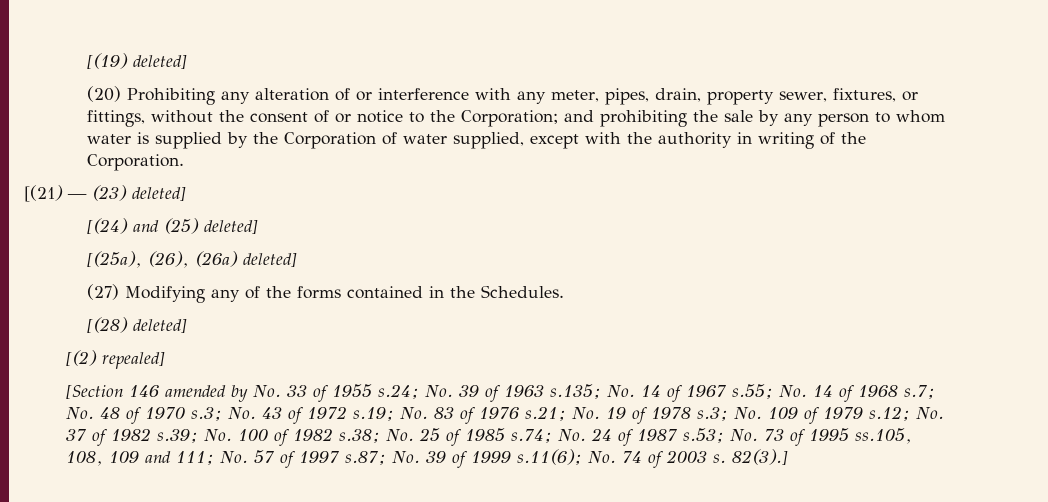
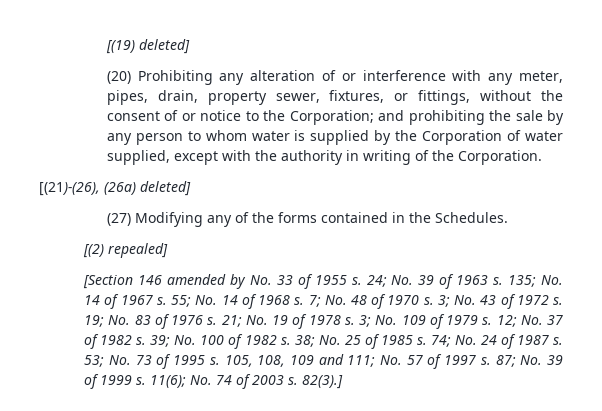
- [(21) — (23) deleted]
- [(24) and (25) deleted]
- [(25a), (26), (26a) deleted]
+ [(21)-(26), (26a) deleted]
- [(28) deleted]
- [Section 146 amended by No. 33 of 1955 s.24;
+ [Section 146 amended by No. 33 of 1955 s. 24;
- No. 39 of 1963 s.135;
+ No. 39 of 1963 s. 135;
- No. 14 of 1967 s.55;
+ No. 14 of 1967 s. 55;
- No. 14 of 1968 s.7;
+ No. 14 of 1968 s. 7;
- No. 48 of 1970 s.3;
+ No. 48 of 1970 s. 3;
- No. 43 of 1972 s.19;
+ No. 43 of 1972 s. 19;
- No. 83 of 1976 s.21;
+ No. 83 of 1976 s. 21;
- No. 19 of 1978 s.3;
+ No. 19 of 1978 s. 3;
- No. 109 of 1979 s.12;
+ No. 109 of 1979 s. 12;
- No. 37 of 1982 s.39;
+ No. 37 of 1982 s. 39;
- No. 100 of 1982 s.38;
+ No. 100 of 1982 s. 38;
- No. 25 of 1985 s.74;
+ No. 25 of 1985 s. 74;
- No. 24 of 1987 s.53;
+ No. 24 of 1987 s. 53;
- No. 73 of 1995 ss.105, 108, 109 and 111;
+ No. 73 of 1995 s. 105, 108, 109 and 111;
- No. 57 of 1997 s.87;
+ No. 57 of 1997 s. 87;
- No. 39 of 1999 s.11(6);
+ No. 39 of 1999 s. 11(6);

